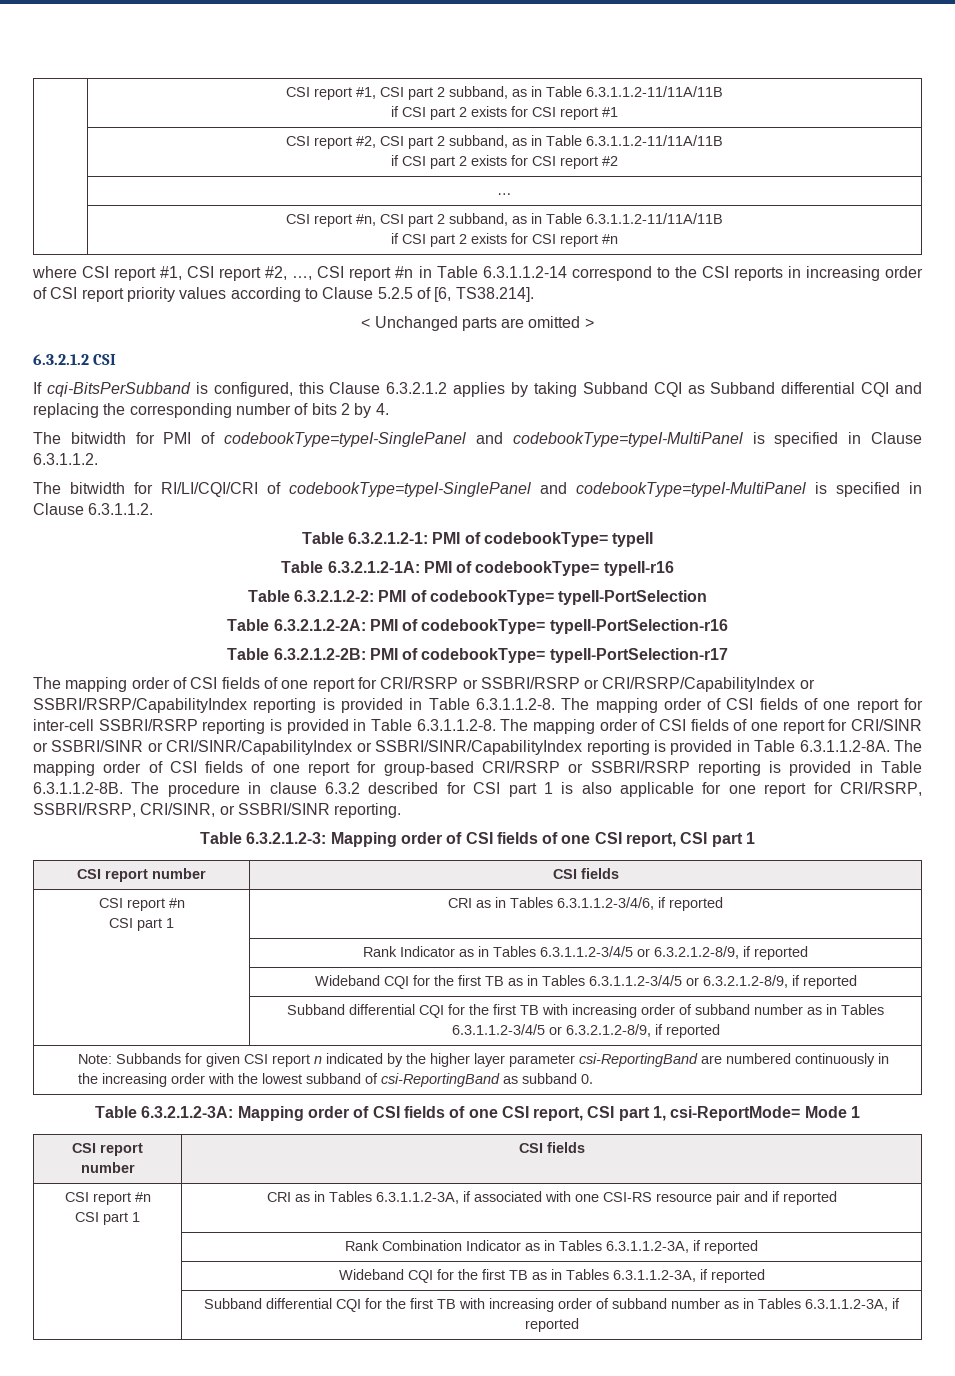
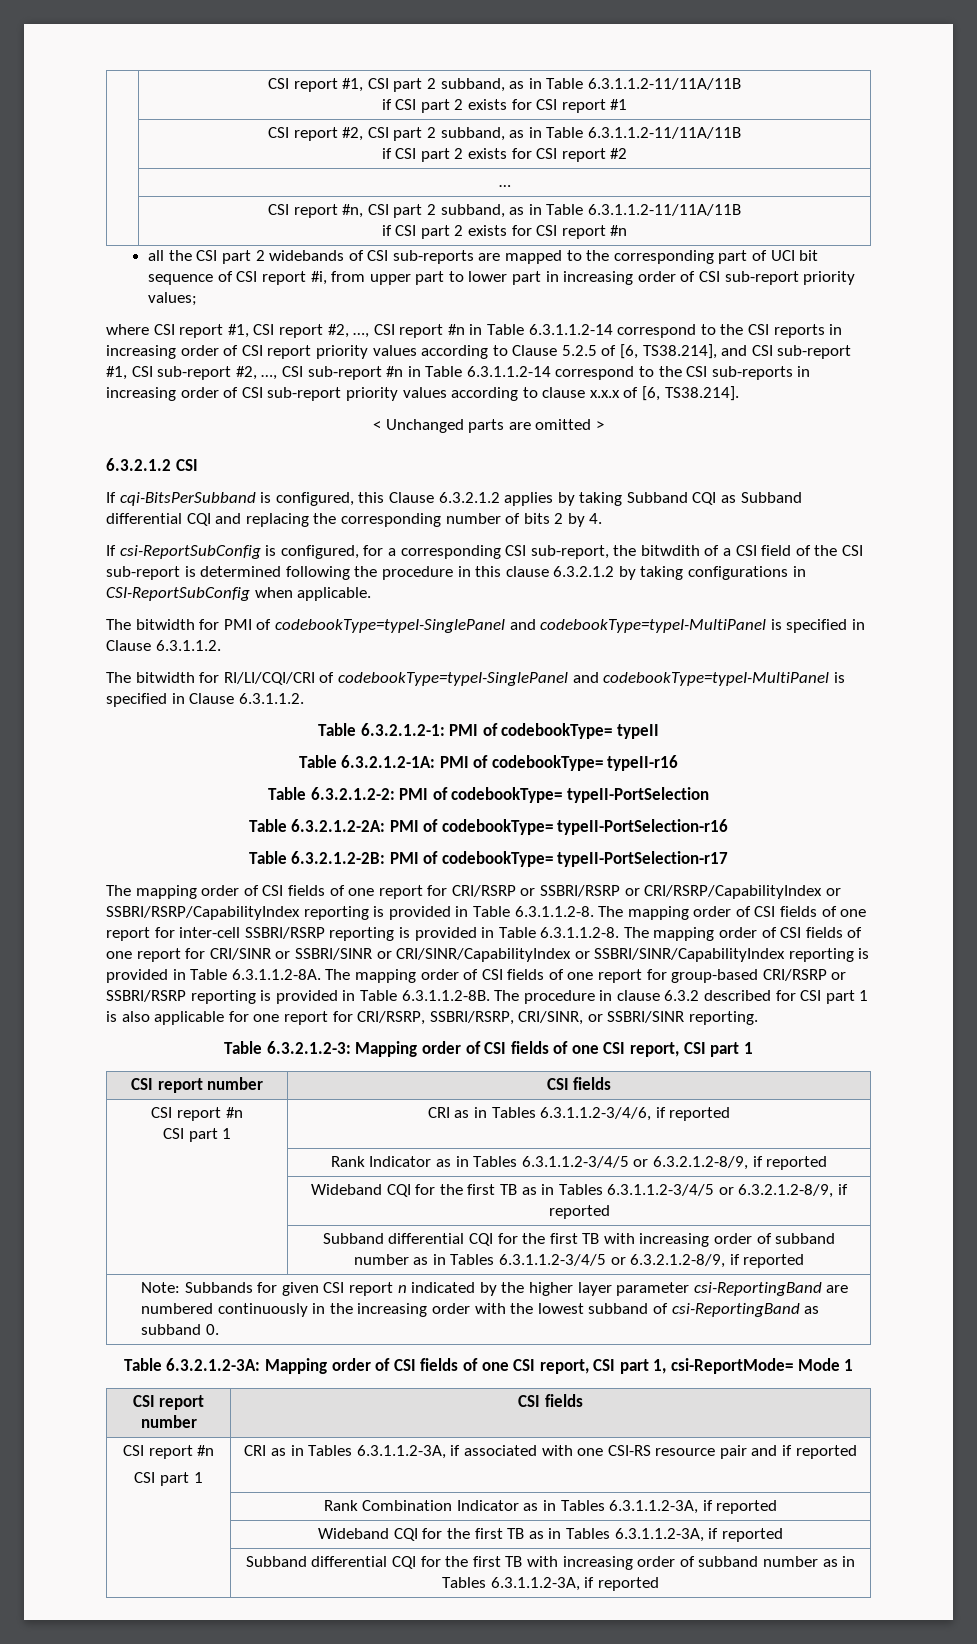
+ all the CSI part 2 widebands of CSI sub-reports are mapped to the corresponding part of UCI bit sequence of CSI report #i, from upper part to lower part in increasing order of CSI sub-report priority values;
- where CSI report #1, CSI report #2, …, CSI report #n in Table 6.3.1.1.2-14 correspond to the CSI reports in increasing order of CSI report priority values according to Clause 5.2.5 of [6, TS38.214].
+ where CSI report #1, CSI report #2, …, CSI report #n in Table 6.3.1.1.2-14 correspond to the CSI reports in increasing order of CSI report priority values according to Clause 5.2.5 of [6, TS38.214], and CSI sub-report #1, CSI sub-report #2, …, CSI sub-report #n in Table 6.3.1.1.2-14 correspond to the CSI sub-reports in increasing order of CSI sub-report priority values according to clause x.x.x of [6, TS38.214].
+ If csi-ReportSubConfig is configured, for a corresponding CSI sub-report, the bitwdith of a CSI field of the CSI sub-report is determined following the procedure in this clause 6.3.2.1.2 by taking configurations in CSI-ReportSubConfig when applicable.

